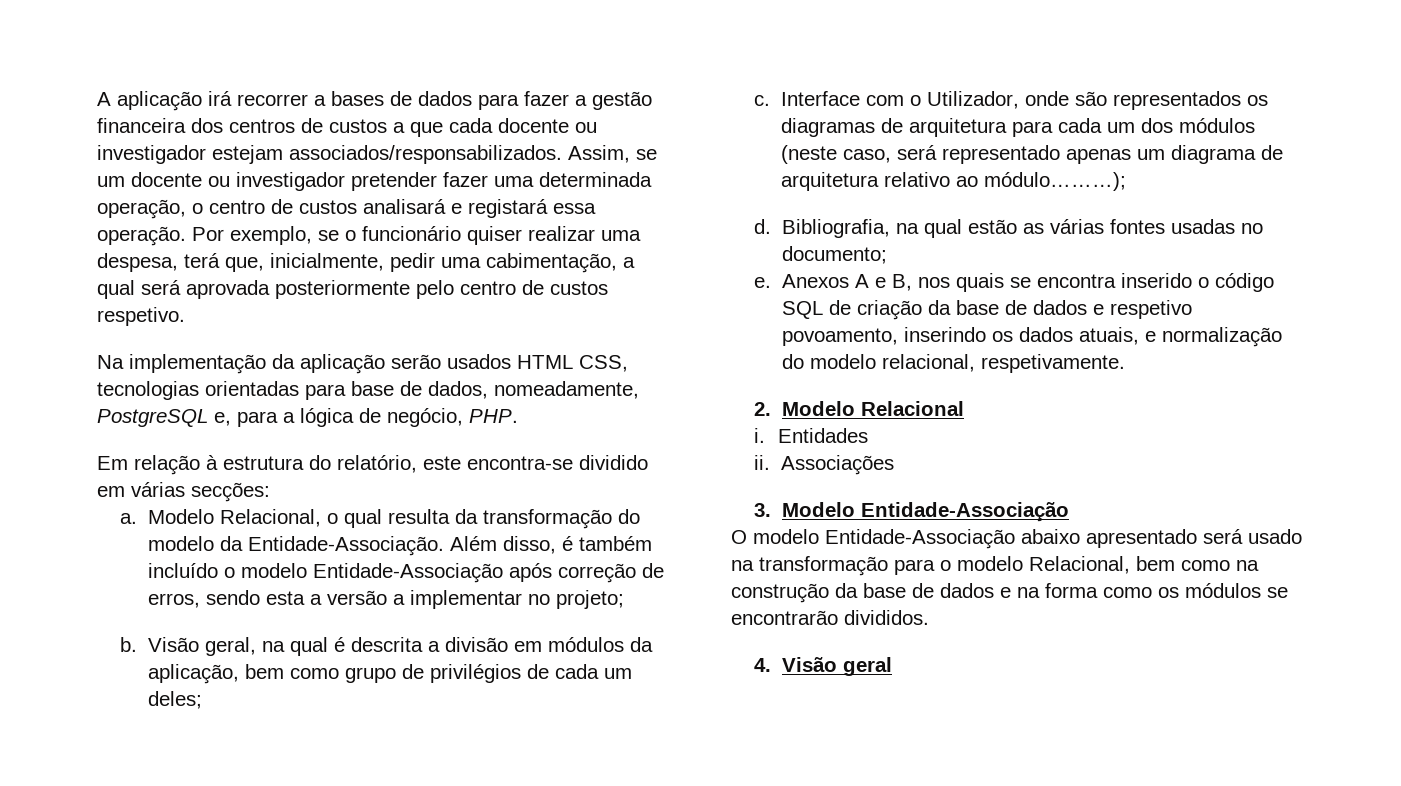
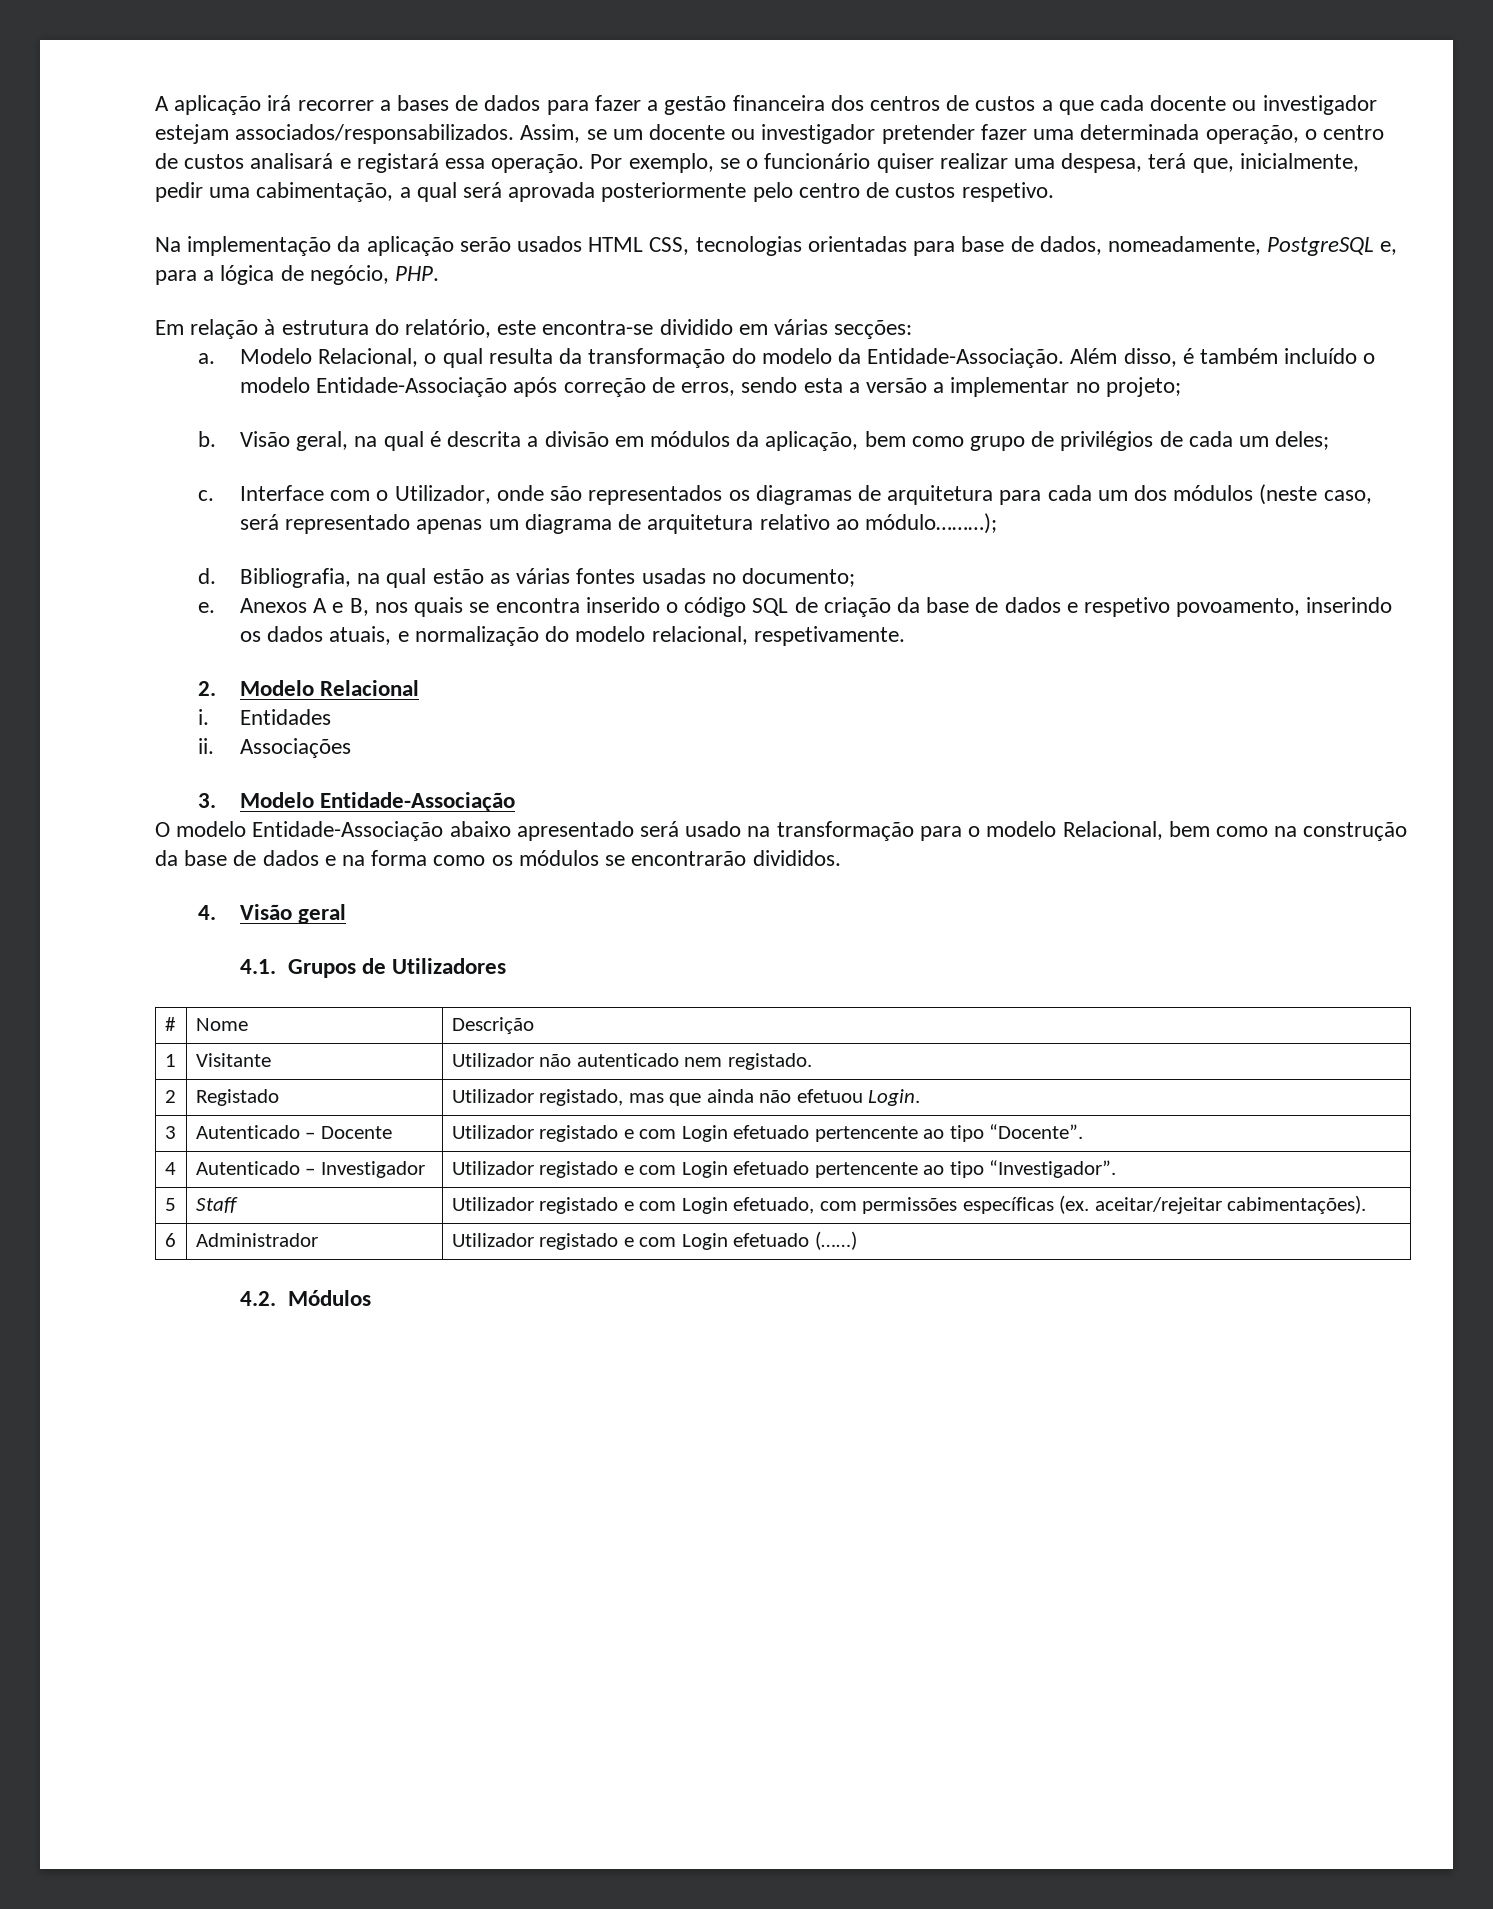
+ 4.1. Grupos de Utilizadores
+ # | Nome | Descrição
+ 1 | Visitante | Utilizador não autenticado nem registado.
+ 2 | Registado | Utilizador registado, mas que ainda não efetuou Login.
+ 3 | Autenticado – Docente | Utilizador registado e com Login efetuado pertencente ao tipo “Docente”.
+ 4 | Autenticado – Investigador | Utilizador registado e com Login efetuado pertencente ao tipo “Investigador”.
+ 5 | Staff | Utilizador registado e com Login efetuado, com permissões específicas (ex. aceitar/rejeitar cabimentações).
+ 6 | Administrador | Utilizador registado e com Login efetuado (……)
+ 4.2. Módulos

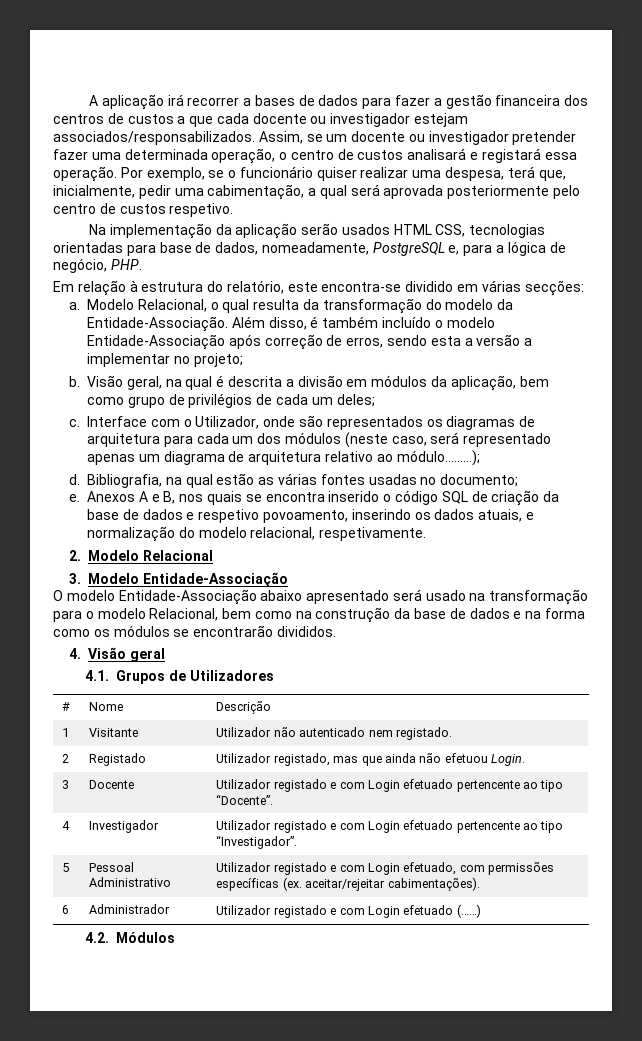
- i. Entidades
- ii. Associações
- 3 | Autenticado – Docente | Utilizador registado e com Login efetuado pertencente ao tipo “Docente”.
+ 3 | Docente | Utilizador registado e com Login efetuado pertencente ao tipo “Docente”.
- 4 | Autenticado – Investigador | Utilizador registado e com Login efetuado pertencente ao tipo “Investigador”.
+ 4 | Investigador | Utilizador registado e com Login efetuado pertencente ao tipo “Investigador”.
- 5 | Staff | Utilizador registado e com Login efetuado, com permissões específicas (ex. aceitar/rejeitar cabimentações).
+ 5 | Pessoal Administrativo | Utilizador registado e com Login efetuado, com permissões específicas (ex. aceitar/rejeitar cabimentações).

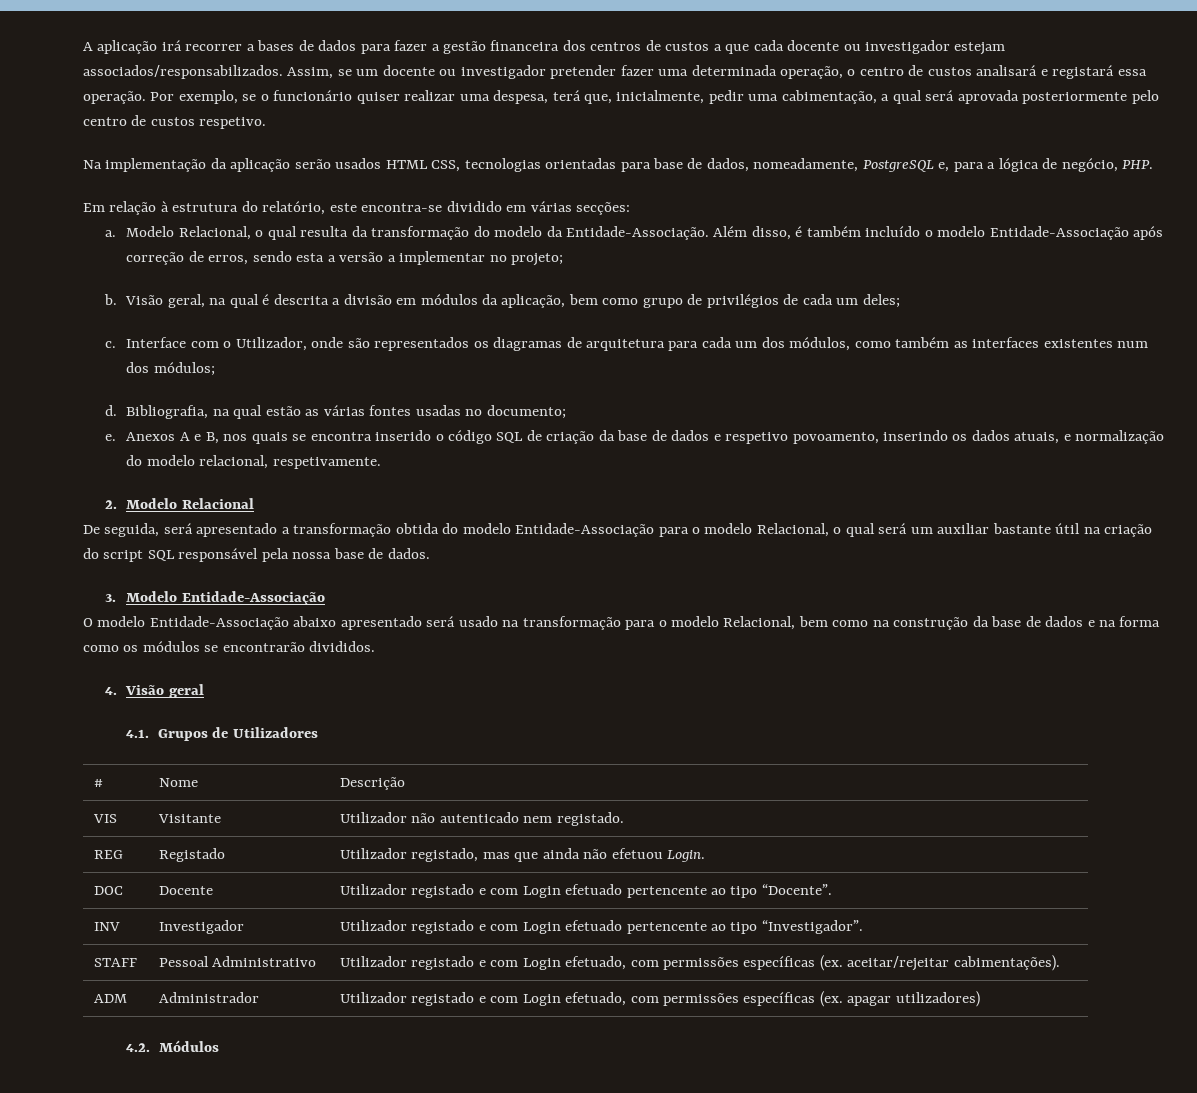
- Interface com o Utilizador, onde são representados os diagramas de arquitetura para cada um dos módulos (neste caso, será representado apenas um diagrama de arquitetura relativo ao módulo………);
+ Interface com o Utilizador, onde são representados os diagramas de arquitetura para cada um dos módulos, como também as interfaces existentes num dos módulos;
+ De seguida, será apresentado a transformação obtida do modelo Entidade-Associação para o modelo Relacional, o qual será um auxiliar bastante útil na criação do script SQL responsável pela nossa base de dados.
- 1 | Visitante | Utilizador não autenticado nem registado.
+ VIS | Visitante | Utilizador não autenticado nem registado.
- 2 | Registado | Utilizador registado, mas que ainda não efetuou Login.
+ REG | Registado | Utilizador registado, mas que ainda não efetuou Login.
- 3 | Docente | Utilizador registado e com Login efetuado pertencente ao tipo “Docente”.
+ DOC | Docente | Utilizador registado e com Login efetuado pertencente ao tipo “Docente”.
- 4 | Investigador | Utilizador registado e com Login efetuado pertencente ao tipo “Investigador”.
+ INV | Investigador | Utilizador registado e com Login efetuado pertencente ao tipo “Investigador”.
- 5 | Pessoal Administrativo | Utilizador registado e com Login efetuado, com permissões específicas (ex. aceitar/rejeitar cabimentações).
+ STAFF | Pessoal Administrativo | Utilizador registado e com Login efetuado, com permissões específicas (ex. aceitar/rejeitar cabimentações).
- 6 | Administrador | Utilizador registado e com Login efetuado (……)
+ ADM | Administrador | Utilizador registado e com Login efetuado, com permissões específicas (ex. apagar utilizadores)

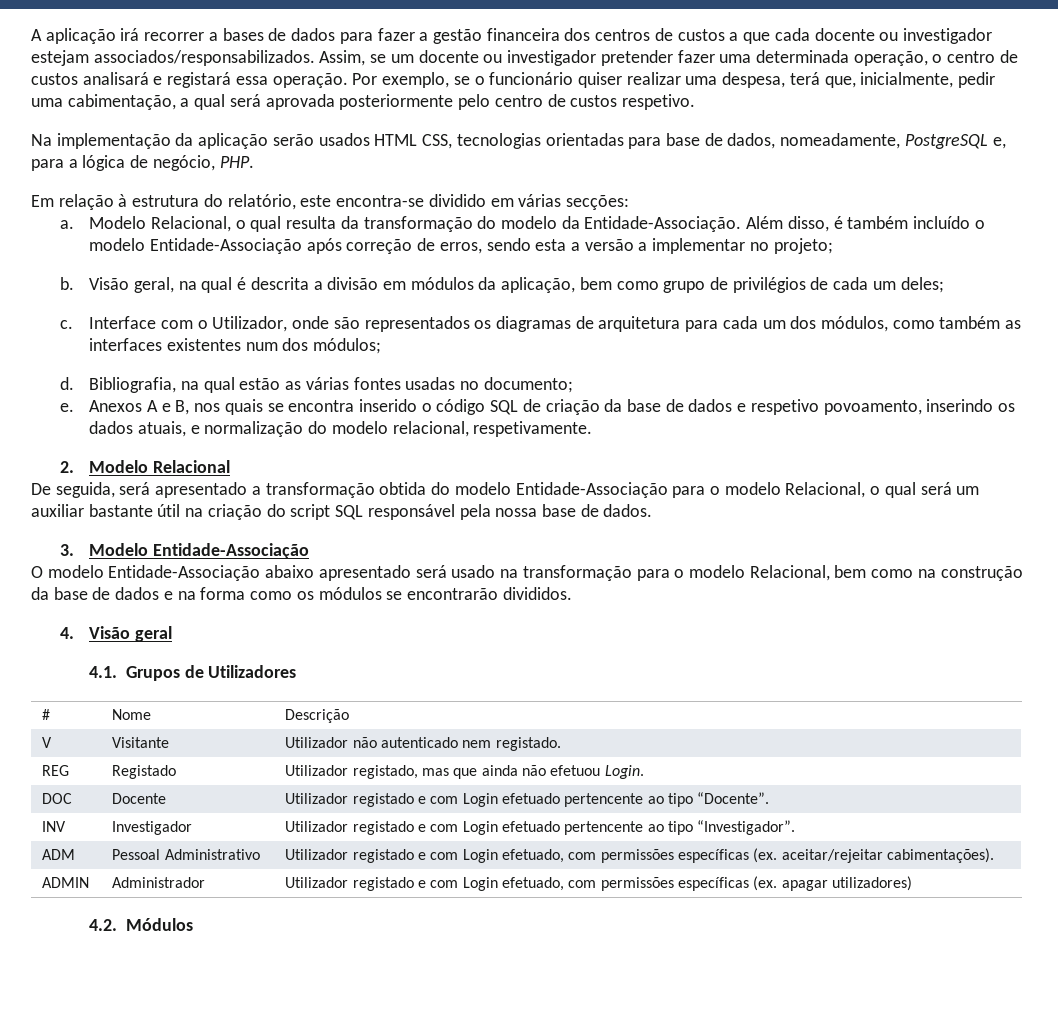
- VIS | Visitante | Utilizador não autenticado nem registado.
+ V | Visitante | Utilizador não autenticado nem registado.
- STAFF | Pessoal Administrativo | Utilizador registado e com Login efetuado, com permissões específicas (ex. aceitar/rejeitar cabimentações).
+ ADM | Pessoal Administrativo | Utilizador registado e com Login efetuado, com permissões específicas (ex. aceitar/rejeitar cabimentações).
- ADM | Administrador | Utilizador registado e com Login efetuado, com permissões específicas (ex. apagar utilizadores)
+ ADMIN | Administrador | Utilizador registado e com Login efetuado, com permissões específicas (ex. apagar utilizadores)

